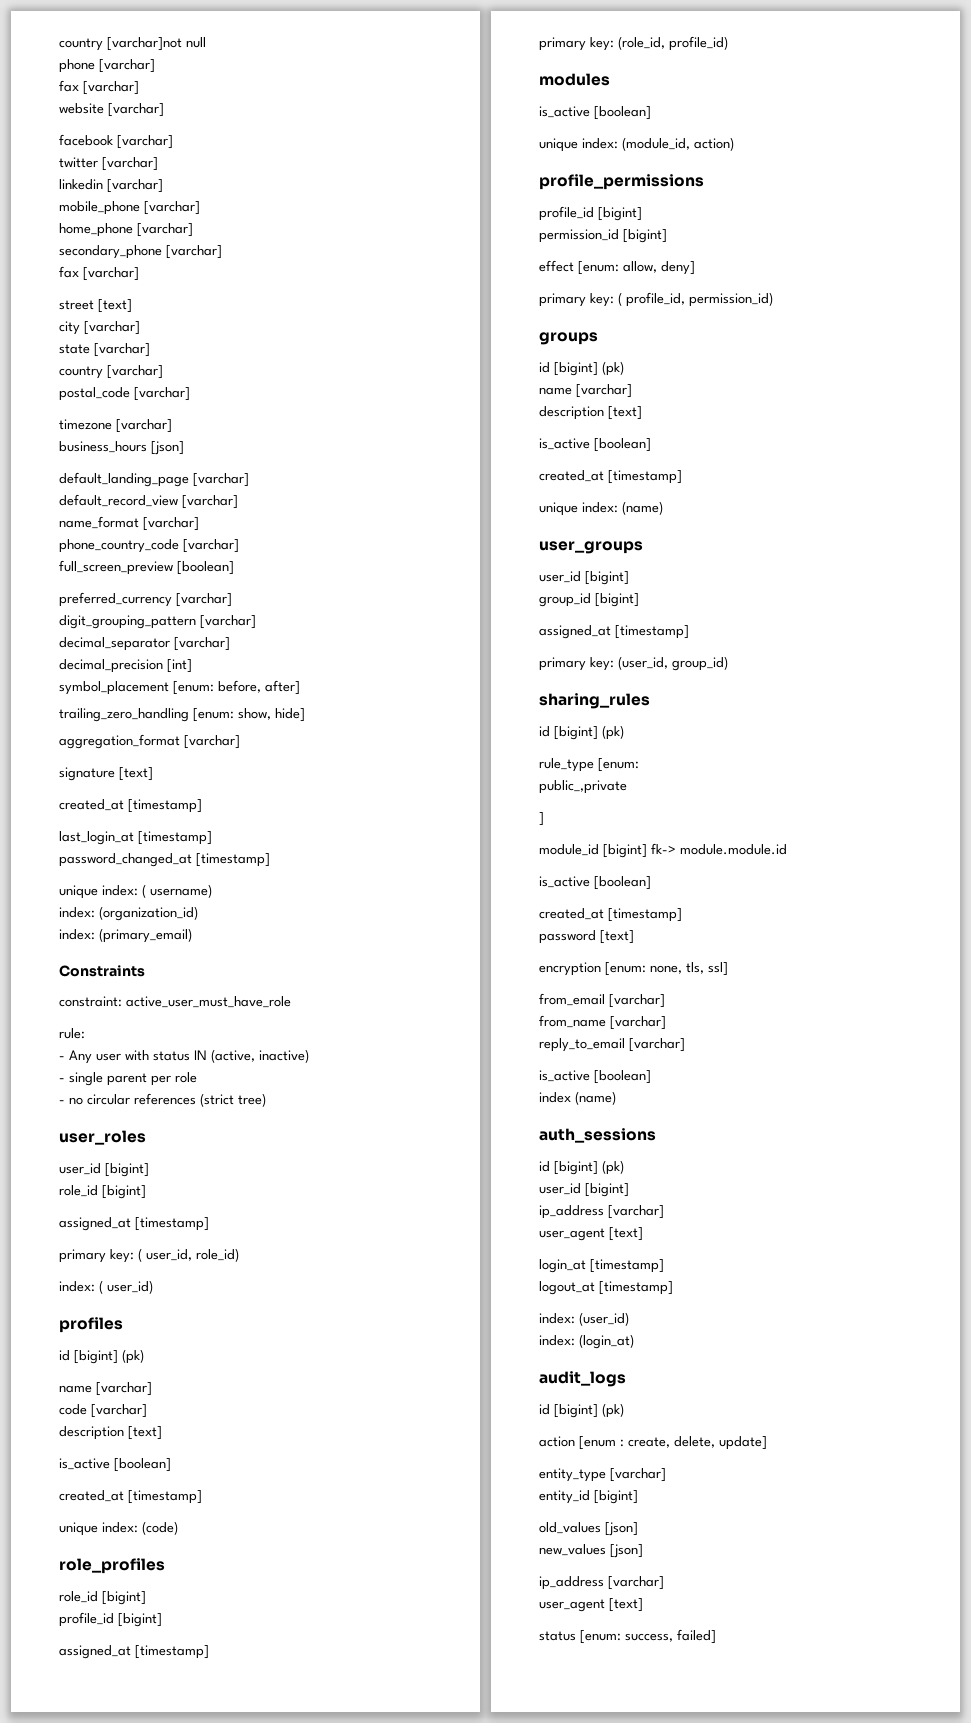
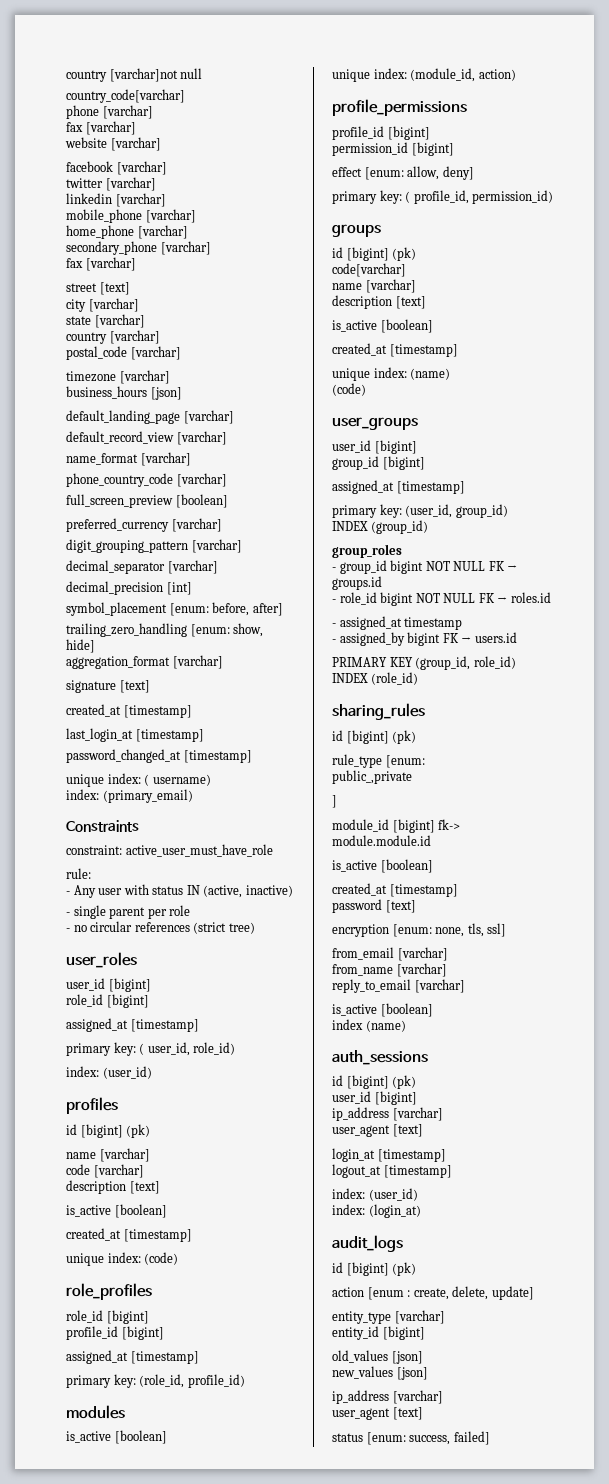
+ country_code[varchar]
- index: (organization_id)
  primary key: ( user_id, role_id)
- index: ( user_id)
+ index: (user_id)
+ code[varchar]
  unique index: (name)
+ (code)
+ INDEX (group_id)
+ group_roles
+ - group_id bigint NOT NULL FK → groups.id
+ - role_id bigint NOT NULL FK → roles.id
+ - assigned_at timestamp
+ - assigned_by bigint FK → users.id
+ PRIMARY KEY (group_id, role_id)
+ INDEX (role_id)

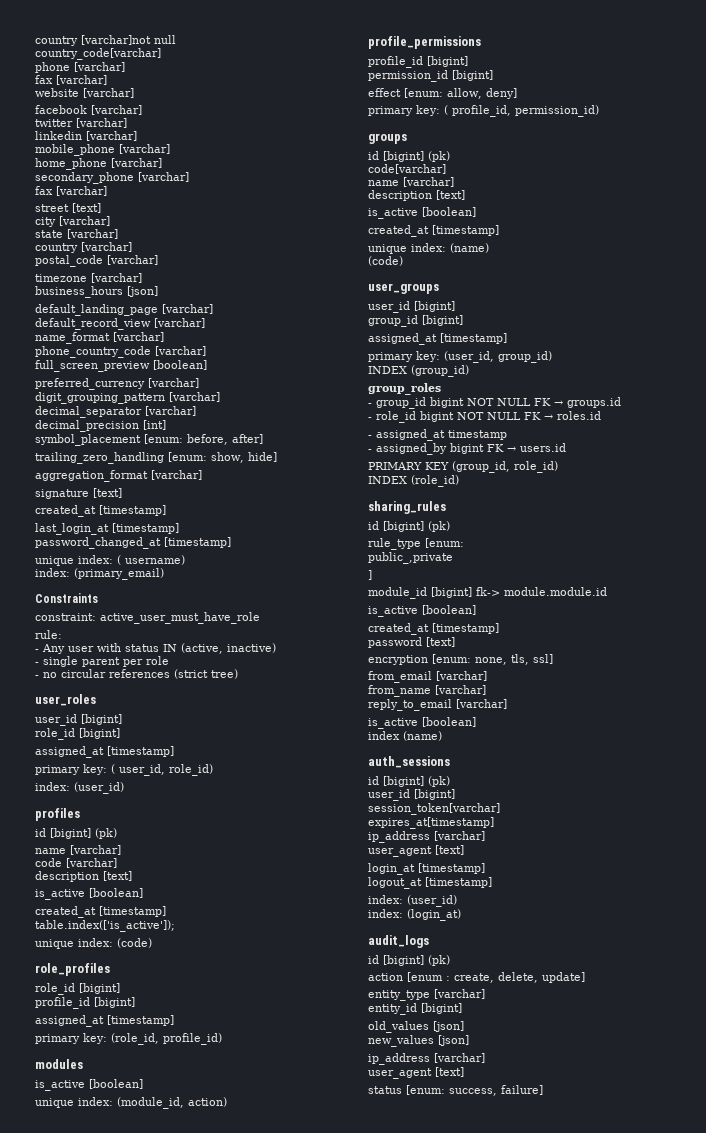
+ table.index(['is_active']);
+ session_token[varchar]
+ expires_at[timestamp]
- status [enum: success, failed]
+ status [enum: success, failure]

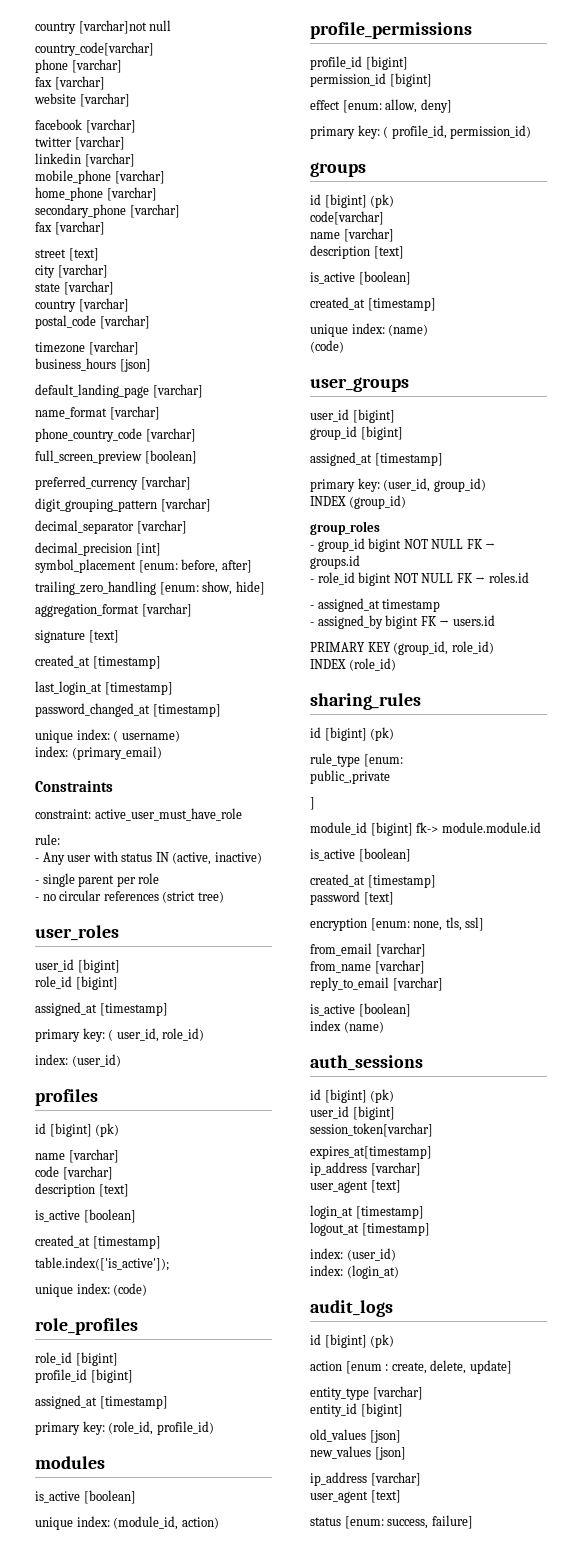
- default_record_view [varchar]

